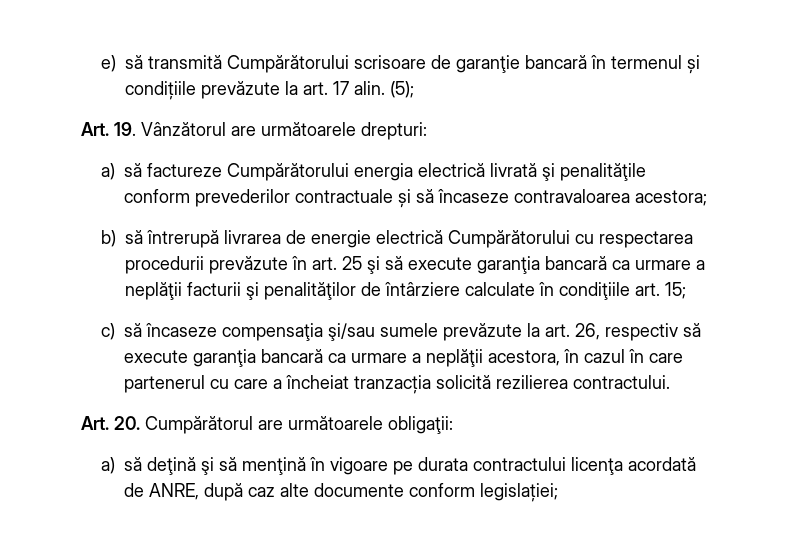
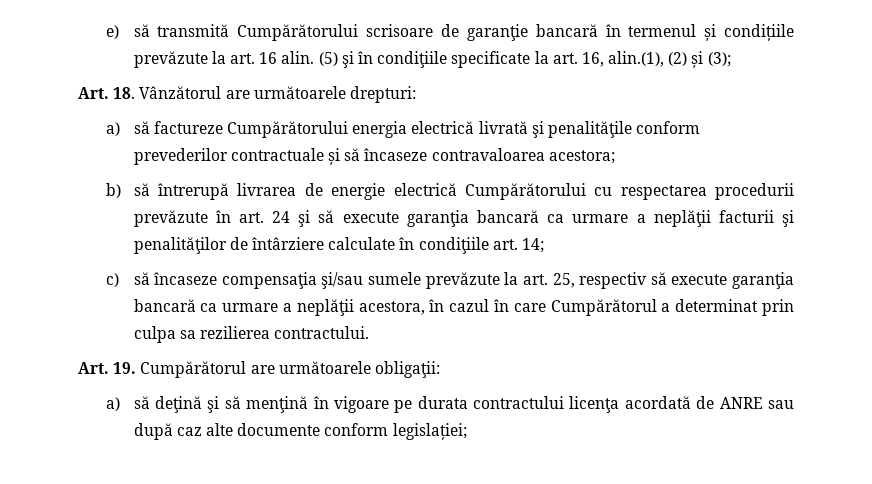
- e) să transmită Cumpărătorului scrisoare de garanţie bancară în termenul și condițiile prevăzute la art. 17 alin. (5);
- Art. 19. Vânzătorul are următoarele drepturi:
+ e) să transmită Cumpărătorului scrisoare de garanţie bancară în termenul și condițiile prevăzute la art. 16 alin. (5) şi în condiţiile specificate la art. 16, alin.(1), (2) și (3);
+ Art. 18. Vânzătorul are următoarele drepturi:
- b) să întrerupă livrarea de energie electrică Cumpărătorului cu respectarea procedurii prevăzute în art. 25 şi să execute garanţia bancară ca urmare a neplăţii facturii şi penalităţilor de întârziere calculate în condiţiile art. 15;
+ b) să întrerupă livrarea de energie electrică Cumpărătorului cu respectarea procedurii prevăzute în art. 24 şi să execute garanţia bancară ca urmare a neplăţii facturii şi penalităţilor de întârziere calculate în condiţiile art. 14;
- c) să încaseze compensaţia şi/sau sumele prevăzute la art. 26, respectiv să execute garanţia bancară ca urmare a neplăţii acestora, în cazul în care partenerul cu care a încheiat tranzacția solicită rezilierea contractului.
+ c) să încaseze compensaţia şi/sau sumele prevăzute la art. 25, respectiv să execute garanţia bancară ca urmare a neplăţii acestora, în cazul în care Cumpărătorul a determinat prin culpa sa rezilierea contractului.
- Art. 20. Cumpărătorul are următoarele obligaţii:
+ Art. 19. Cumpărătorul are următoarele obligaţii:
- a) să deţină şi să menţină în vigoare pe durata contractului licenţa acordată de ANRE, după caz alte documente conform legislației;
+ a) să deţină şi să menţină în vigoare pe durata contractului licenţa acordată de ANRE sau după caz alte documente conform legislației;

